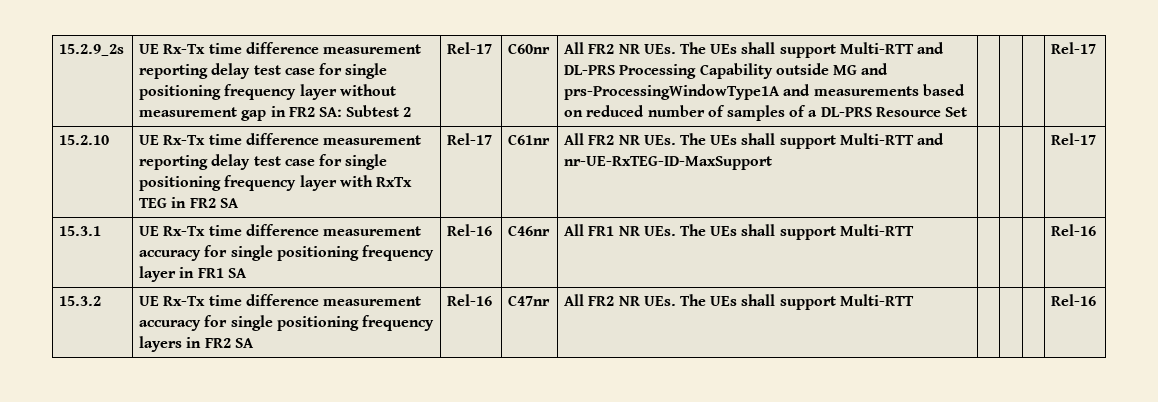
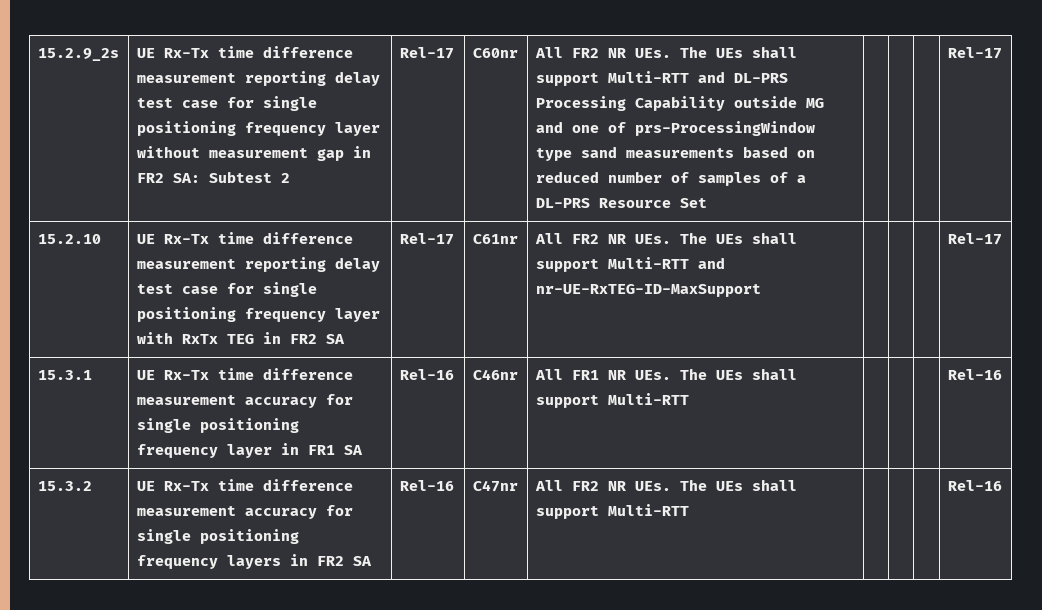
- All FR2 NR UEs. The UEs shall support Multi-RTT and DL-PRS Processing Capability outside MG and prs-ProcessingWindowType1A and measurements based on reduced number of samples of a DL-PRS Resource Set
+ All FR2 NR UEs. The UEs shall support Multi-RTT and DL-PRS Processing Capability outside MG and one of prs-ProcessingWindow type sand measurements based on reduced number of samples of a DL-PRS Resource Set

